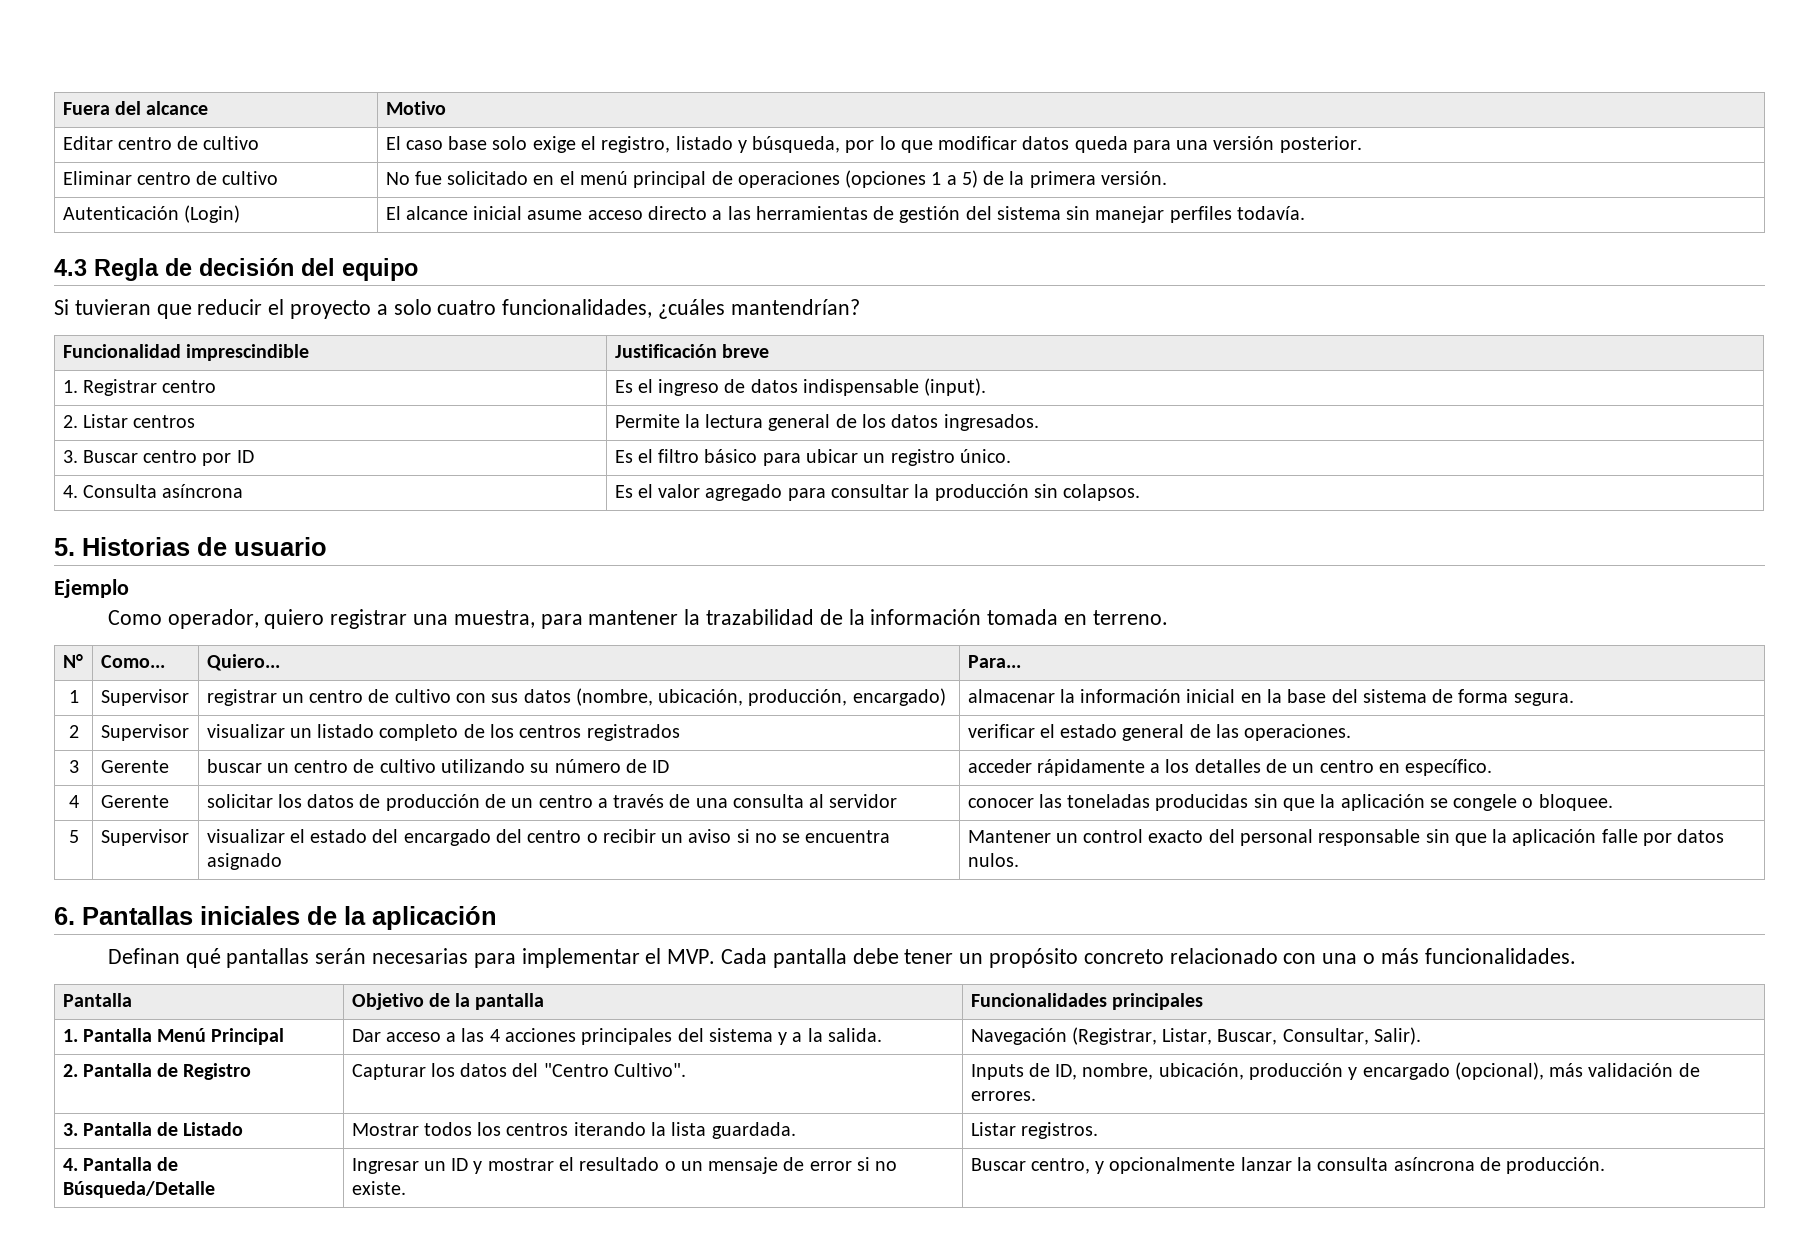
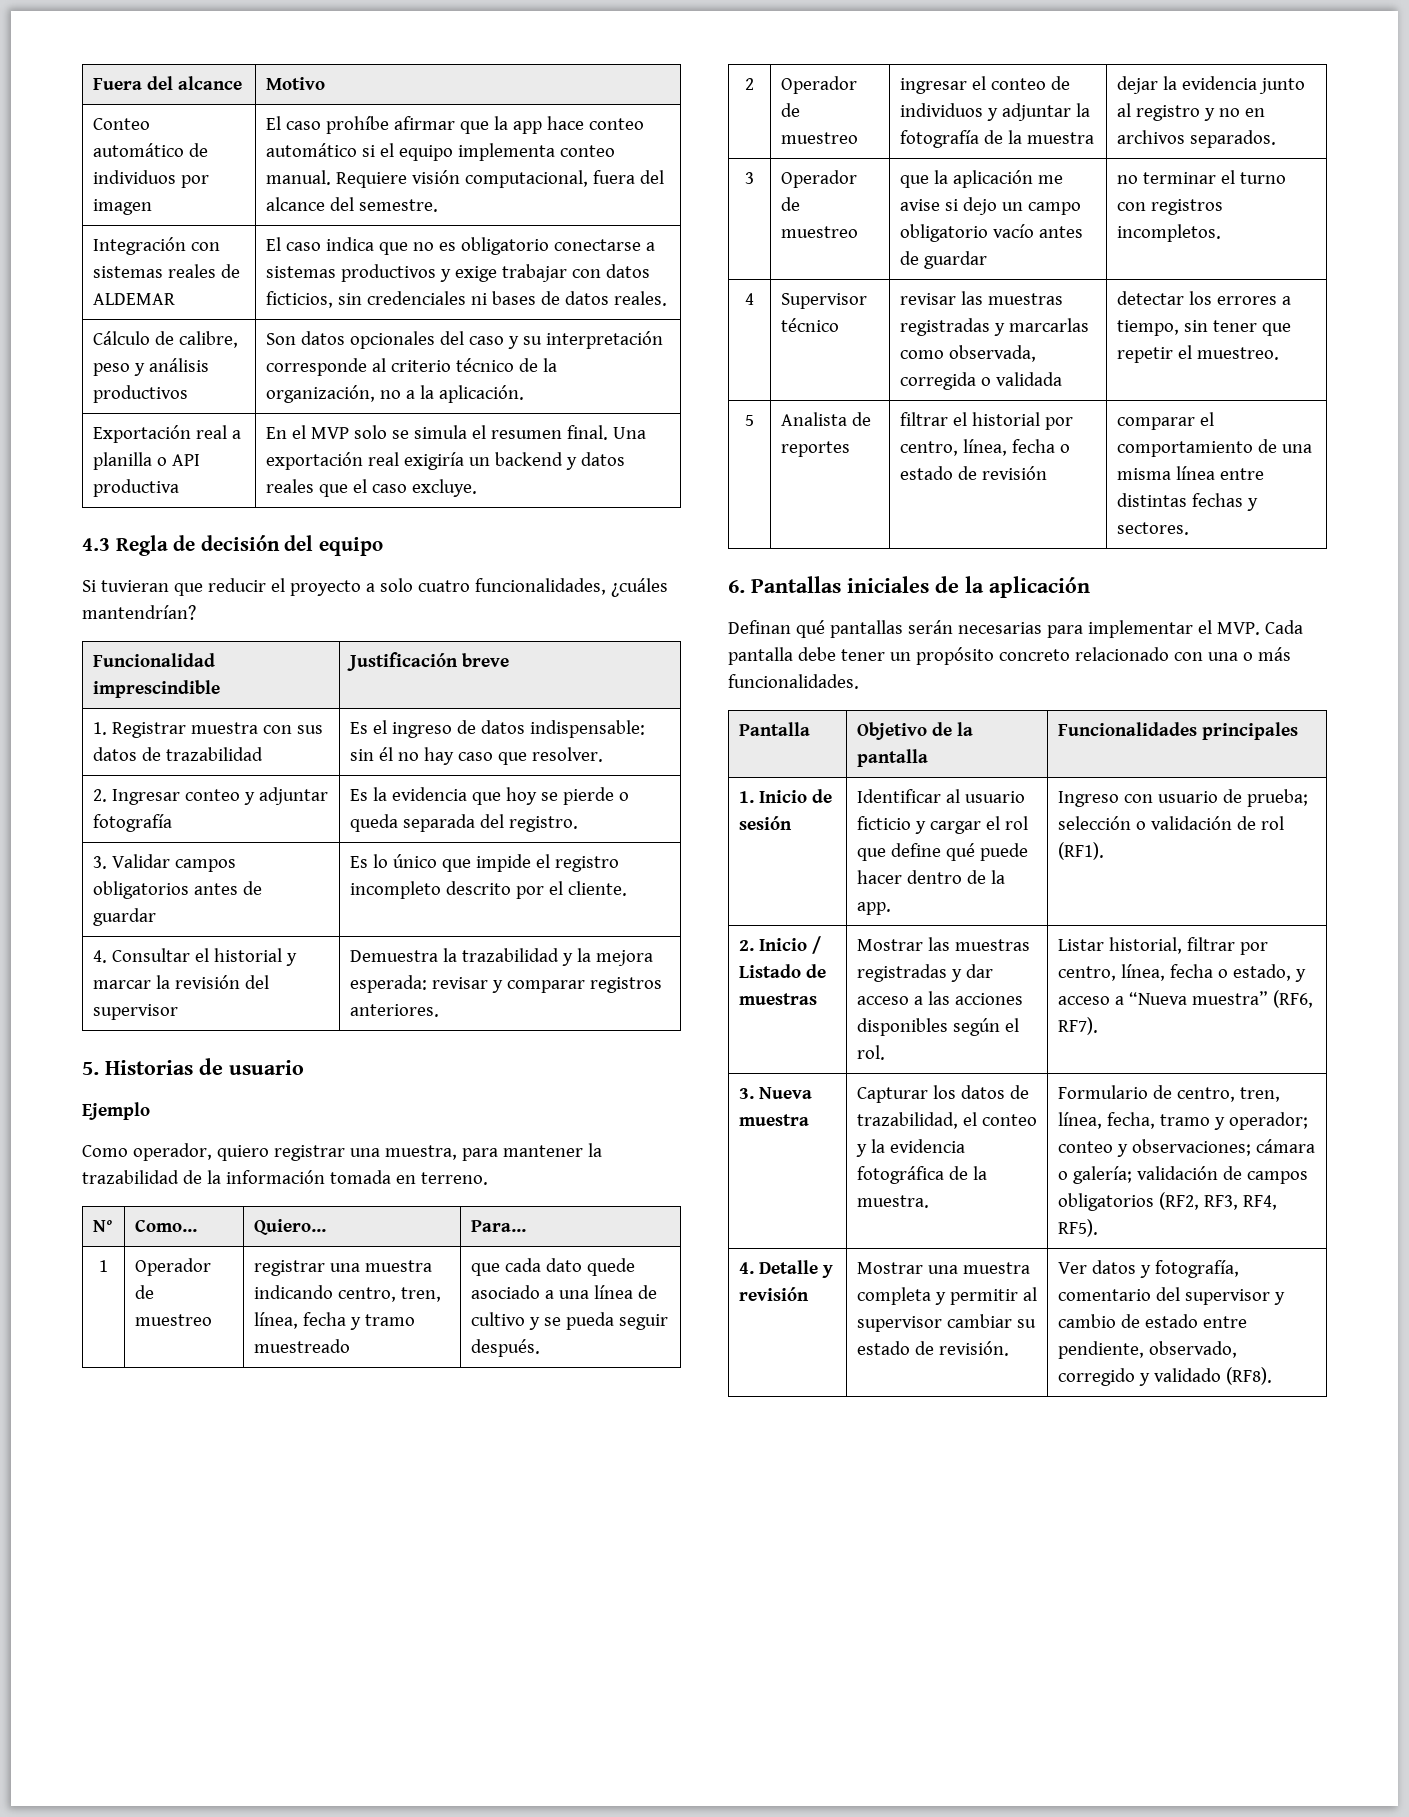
- Editar centro de cultivo | El caso base solo exige el registro, listado y búsqueda, por lo que modificar datos queda para una versión posterior.
- Eliminar centro de cultivo | No fue solicitado en el menú principal de operaciones (opciones 1 a 5) de la primera versión.
- Autenticación (Login) | El alcance inicial asume acceso directo a las herramientas de gestión del sistema sin manejar perfiles todavía.
+ Conteo automático de individuos por imagen | El caso prohíbe afirmar que la app hace conteo automático si el equipo implementa conteo manual. Requiere visión computacional, fuera del alcance del semestre.
+ Integración con sistemas reales de ALDEMAR | El caso indica que no es obligatorio conectarse a sistemas productivos y exige trabajar con datos ficticios, sin credenciales ni bases de datos reales.
+ Cálculo de calibre, peso y análisis productivos | Son datos opcionales del caso y su interpretación corresponde al criterio técnico de la organización, no a la aplicación.
+ Exportación real a planilla o API productiva | En el MVP solo se simula el resumen final. Una exportación real exigiría un backend y datos reales que el caso excluye.
- 1. Registrar centro | Es el ingreso de datos indispensable (input).
- 2. Listar centros | Permite la lectura general de los datos ingresados.
- 3. Buscar centro por ID | Es el filtro básico para ubicar un registro único.
- 4. Consulta asíncrona | Es el valor agregado para consultar la producción sin colapsos.
+ 1. Registrar muestra con sus datos de trazabilidad | Es el ingreso de datos indispensable: sin él no hay caso que resolver.
+ 2. Ingresar conteo y adjuntar fotografía | Es la evidencia que hoy se pierde o queda separada del registro.
+ 3. Validar campos obligatorios antes de guardar | Es lo único que impide el registro incompleto descrito por el cliente.
+ 4. Consultar el historial y marcar la revisión del supervisor | Demuestra la trazabilidad y la mejora esperada: revisar y comparar registros anteriores.
- 1 | Supervisor | registrar un centro de cultivo con sus datos (nombre, ubicación, producción, encargado) | almacenar la información inicial en la base del sistema de forma segura.
- 2 | Supervisor | visualizar un listado completo de los centros registrados | verificar el estado general de las operaciones.
- 3 | Gerente | buscar un centro de cultivo utilizando su número de ID | acceder rápidamente a los detalles de un centro en específico.
- 4 | Gerente | solicitar los datos de producción de un centro a través de una consulta al servidor | conocer las toneladas producidas sin que la aplicación se congele o bloquee.
- 5 | Supervisor | visualizar el estado del encargado del centro o recibir un aviso si no se encuentra asignado | Mantener un control exacto del personal responsable sin que la aplicación falle por datos nulos.
+ 1 | Operador de muestreo | registrar una muestra indicando centro, tren, línea, fecha y tramo muestreado | que cada dato quede asociado a una línea de cultivo y se pueda seguir después.
+ 2 | Operador de muestreo | ingresar el conteo de individuos y adjuntar la fotografía de la muestra | dejar la evidencia junto al registro y no en archivos separados.
+ 3 | Operador de muestreo | que la aplicación me avise si dejo un campo obligatorio vacío antes de guardar | no terminar el turno con registros incompletos.
+ 4 | Supervisor técnico | revisar las muestras registradas y marcarlas como observada, corregida o validada | detectar los errores a tiempo, sin tener que repetir el muestreo.
+ 5 | Analista de reportes | filtrar el historial por centro, línea, fecha o estado de revisión | comparar el comportamiento de una misma línea entre distintas fechas y sectores.
- 1. Pantalla Menú Principal | Dar acceso a las 4 acciones principales del sistema y a la salida. | Navegación (Registrar, Listar, Buscar, Consultar, Salir).
- 2. Pantalla de Registro | Capturar los datos del "Centro Cultivo". | Inputs de ID, nombre, ubicación, producción y encargado (opcional), más validación de errores.
- 3. Pantalla de Listado | Mostrar todos los centros iterando la lista guardada. | Listar registros.
- 4. Pantalla de Búsqueda/Detalle | Ingresar un ID y mostrar el resultado o un mensaje de error si no existe. | Buscar centro, y opcionalmente lanzar la consulta asíncrona de producción.
+ 1. Inicio de sesión | Identificar al usuario ficticio y cargar el rol que define qué puede hacer dentro de la app. | Ingreso con usuario de prueba; selección o validación de rol (RF1).
+ 2. Inicio / Listado de muestras | Mostrar las muestras registradas y dar acceso a las acciones disponibles según el rol. | Listar historial, filtrar por centro, línea, fecha o estado, y acceso a “Nueva muestra” (RF6, RF7).
+ 3. Nueva muestra | Capturar los datos de trazabilidad, el conteo y la evidencia fotográfica de la muestra. | Formulario de centro, tren, línea, fecha, tramo y operador; conteo y observaciones; cámara o galería; validación de campos obligatorios (RF2, RF3, RF4, RF5).
+ 4. Detalle y revisión | Mostrar una muestra completa y permitir al supervisor cambiar su estado de revisión. | Ver datos y fotografía, comentario del supervisor y cambio de estado entre pendiente, observado, corregido y validado (RF8).

